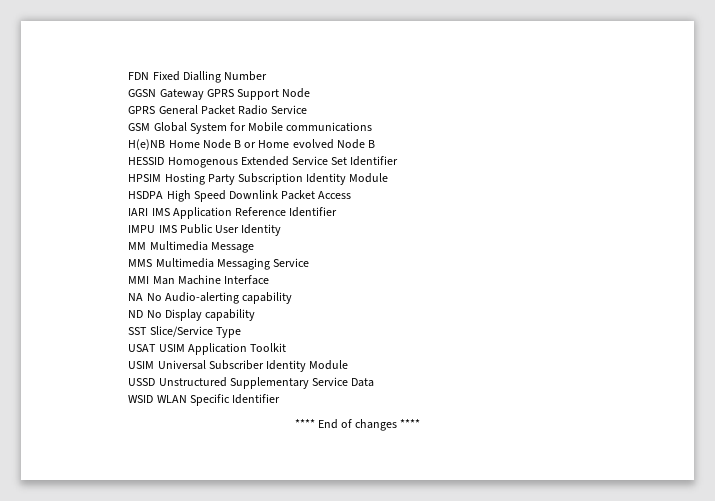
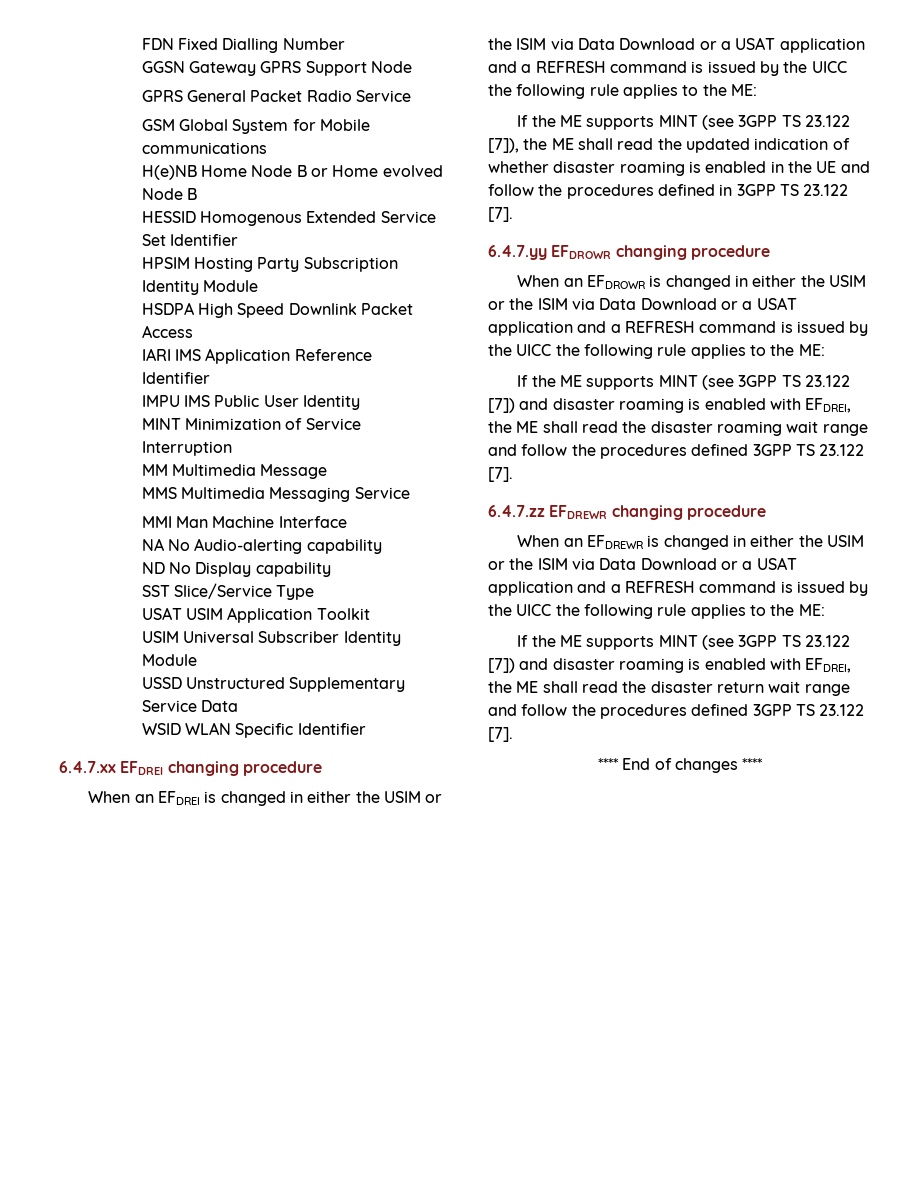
+ MINT Minimization of Service Interruption
+ 6.4.7.xx EFDREI changing procedure
+ When an EFDREI is changed in either the USIM or the ISIM via Data Download or a USAT application and a REFRESH command is issued by the UICC the following rule applies to the ME:
+ If the ME supports MINT (see 3GPP TS 23.122 [7]), the ME shall read the updated indication of whether disaster roaming is enabled in the UE and follow the procedures defined in 3GPP TS 23.122 [7].
+ 6.4.7.yy EFDROWR changing procedure
+ When an EFDROWR is changed in either the USIM or the ISIM via Data Download or a USAT application and a REFRESH command is issued by the UICC the following rule applies to the ME:
+ If the ME supports MINT (see 3GPP TS 23.122 [7]) and disaster roaming is enabled with EFDREI, the ME shall read the disaster roaming wait range and follow the procedures defined 3GPP TS 23.122 [7].
+ 6.4.7.zz EFDREWR changing procedure
+ When an EFDREWR is changed in either the USIM or the ISIM via Data Download or a USAT application and a REFRESH command is issued by the UICC the following rule applies to the ME:
+ If the ME supports MINT (see 3GPP TS 23.122 [7]) and disaster roaming is enabled with EFDREI, the ME shall read the disaster return wait range and follow the procedures defined 3GPP TS 23.122 [7].

